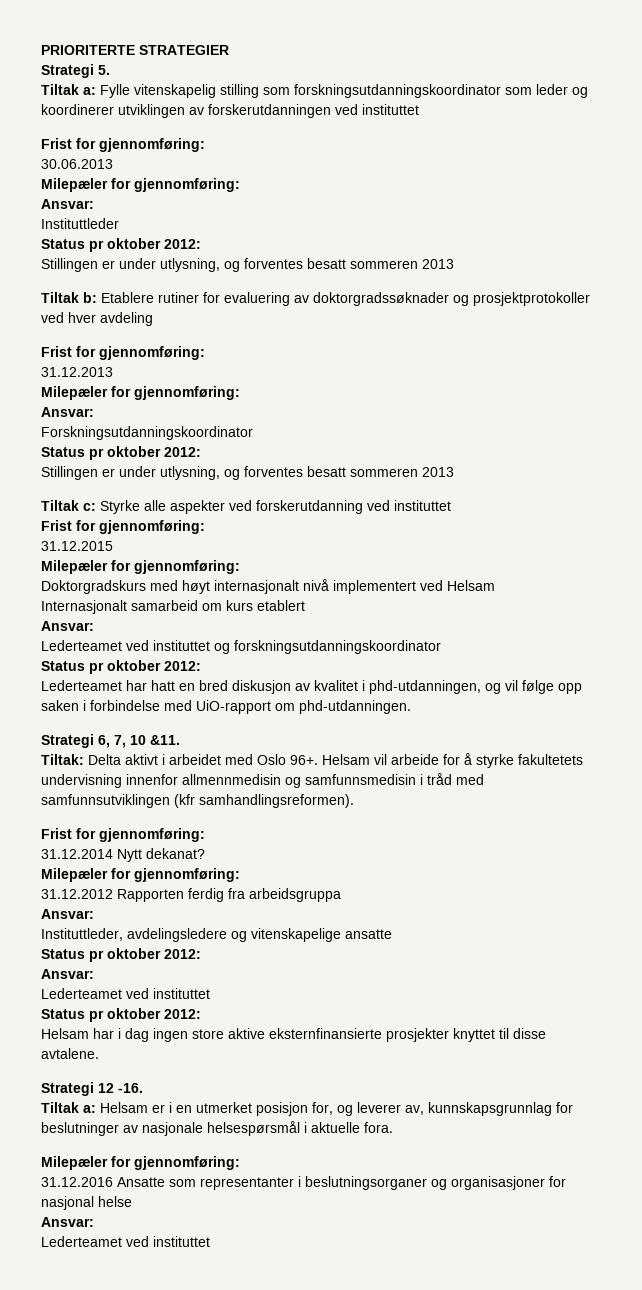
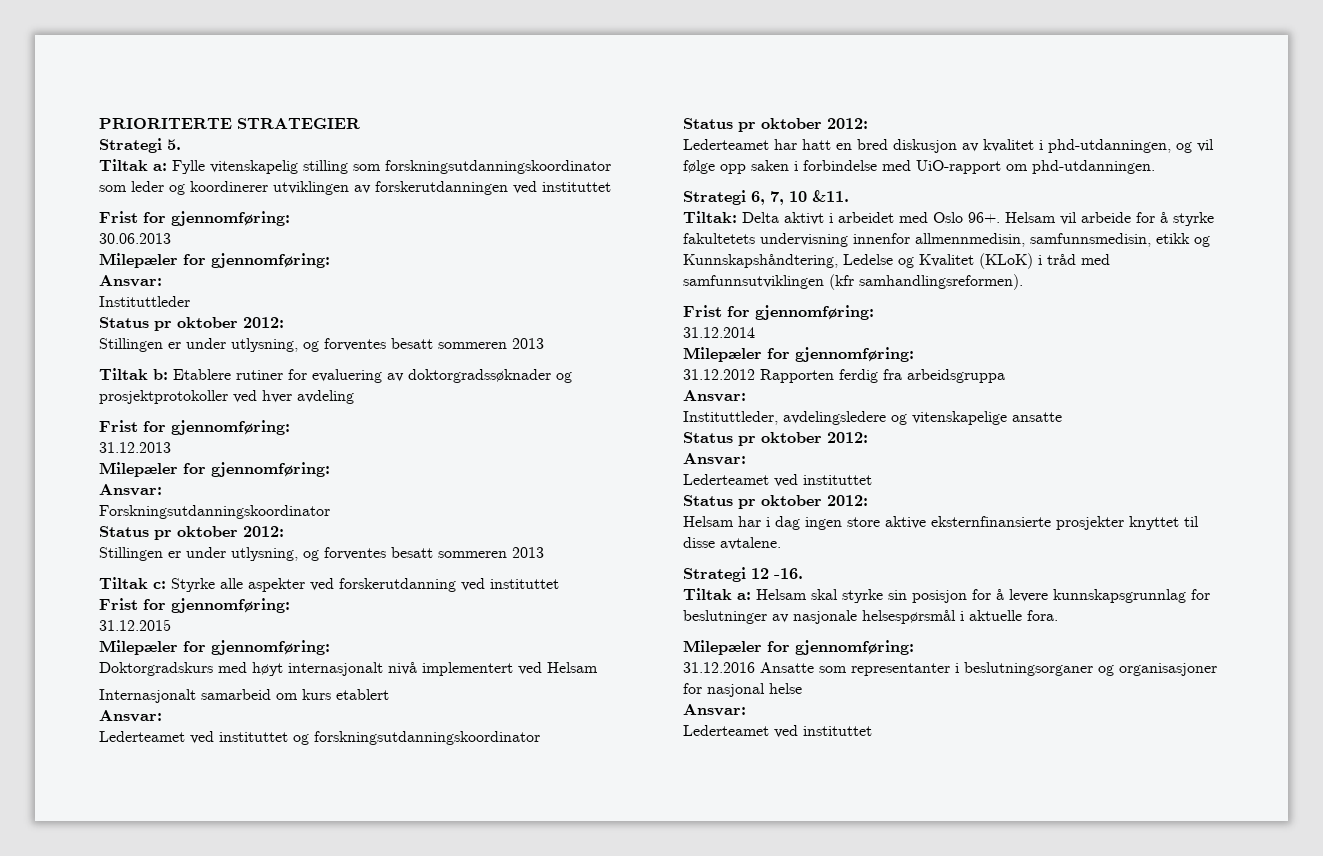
- Helsam vil arbeide for å styrke fakultetets undervisning innenfor allmennmedisin og samfunnsmedisin i tråd med samfunnsutviklingen (kfr samhandlingsreformen).
+ Helsam vil arbeide for å styrke fakultetets undervisning innenfor allmennmedisin, samfunnsmedisin, etikk og Kunnskapshåndtering, Ledelse og Kvalitet (KLoK) i tråd med samfunnsutviklingen (kfr samhandlingsreformen).
- 31.12.2014 Nytt dekanat?
+ 31.12.2014
- Tiltak a: Helsam er i en utmerket posisjon for, og leverer av, kunnskapsgrunnlag for beslutninger av nasjonale helsespørsmål i aktuelle fora.
+ Tiltak a: Helsam skal styrke sin posisjon for å levere kunnskapsgrunnlag for beslutninger av nasjonale helsespørsmål i aktuelle fora.

